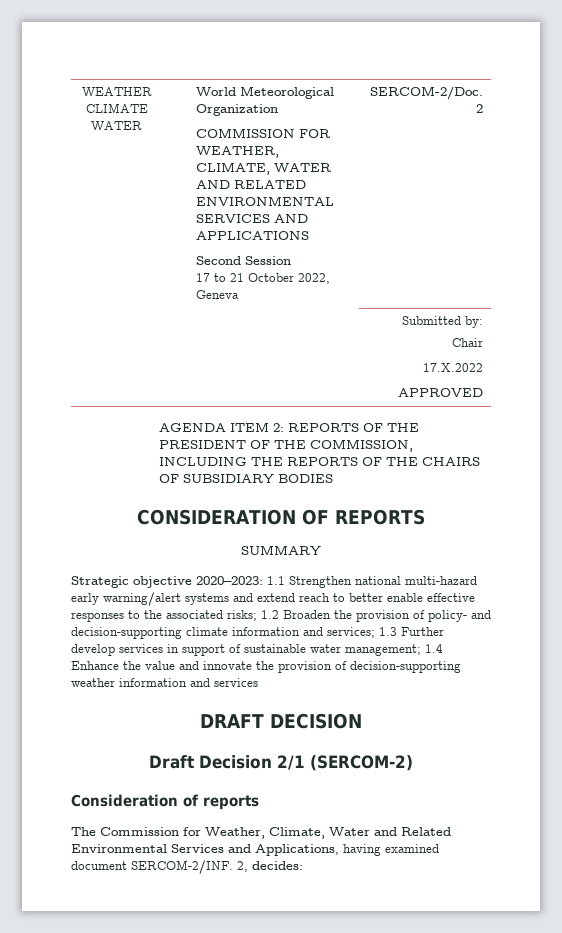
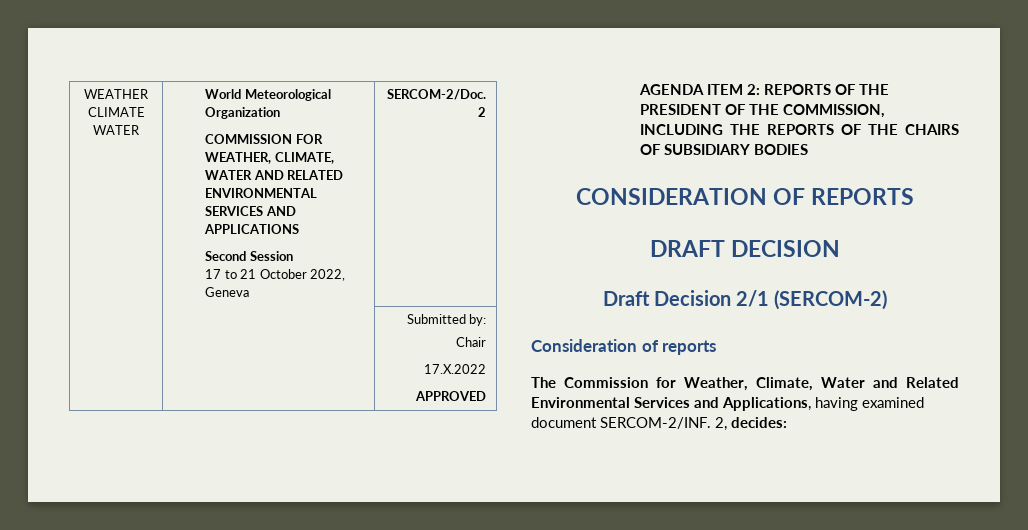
- SUMMARY
- Strategic objective 2020–2023: 1.1 Strengthen national multi-hazard early warning/alert systems and extend reach to better enable effective responses to the associated risks; 1.2 Broaden the provision of policy- and decision-supporting climate information and services; 1.3 Further develop services in support of sustainable water management; 1.4 Enhance the value and innovate the provision of decision-supporting weather information and services

